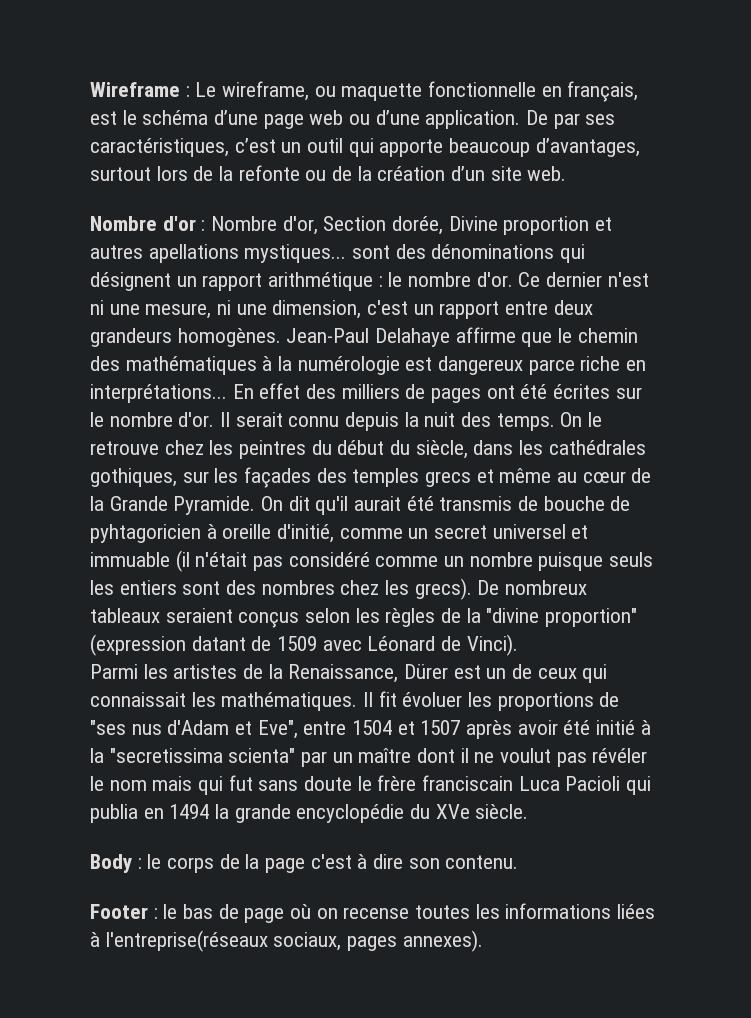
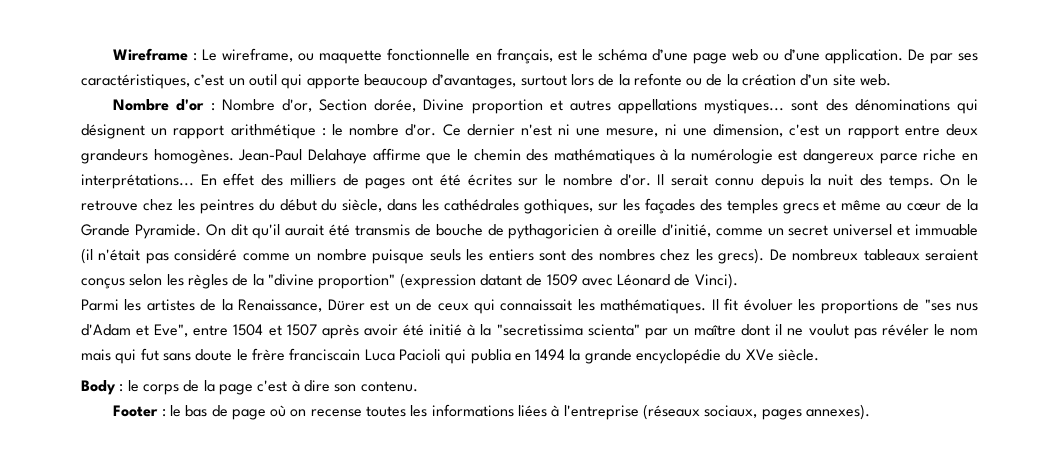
- Nombre d'or : Nombre d'or, Section dorée, Divine proportion et autres apellations mystiques... sont des dénominations qui désignent un rapport arithmétique : le nombre d'or.
+ Nombre d'or : Nombre d'or, Section dorée, Divine proportion et autres appellations mystiques... sont des dénominations qui désignent un rapport arithmétique : le nombre d'or.
- On dit qu'il aurait été transmis de bouche de pyhtagoricien à oreille d'initié, comme un secret universel et immuable (il n'était pas considéré comme un nombre puisque seuls les entiers sont des nombres chez les grecs).
+ On dit qu'il aurait été transmis de bouche de pythagoricien à oreille d'initié, comme un secret universel et immuable (il n'était pas considéré comme un nombre puisque seuls les entiers sont des nombres chez les grecs).
- Footer : le bas de page où on recense toutes les informations liées à l'entreprise(réseaux sociaux, pages annexes).
+ Footer : le bas de page où on recense toutes les informations liées à l'entreprise (réseaux sociaux, pages annexes).

